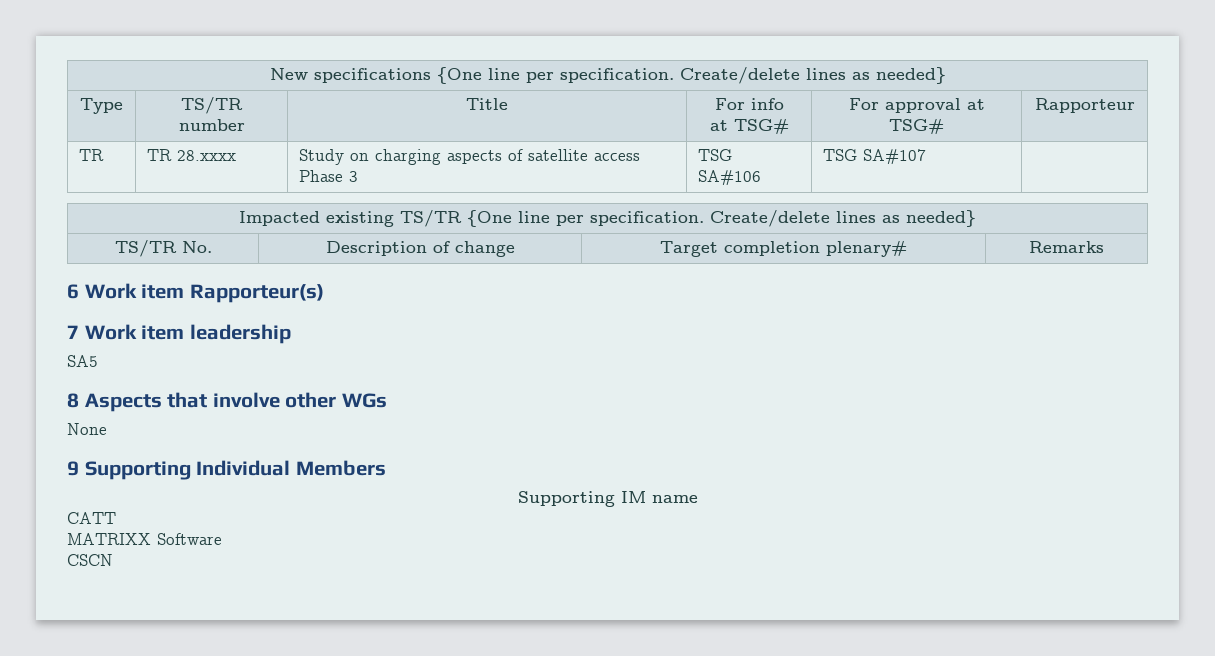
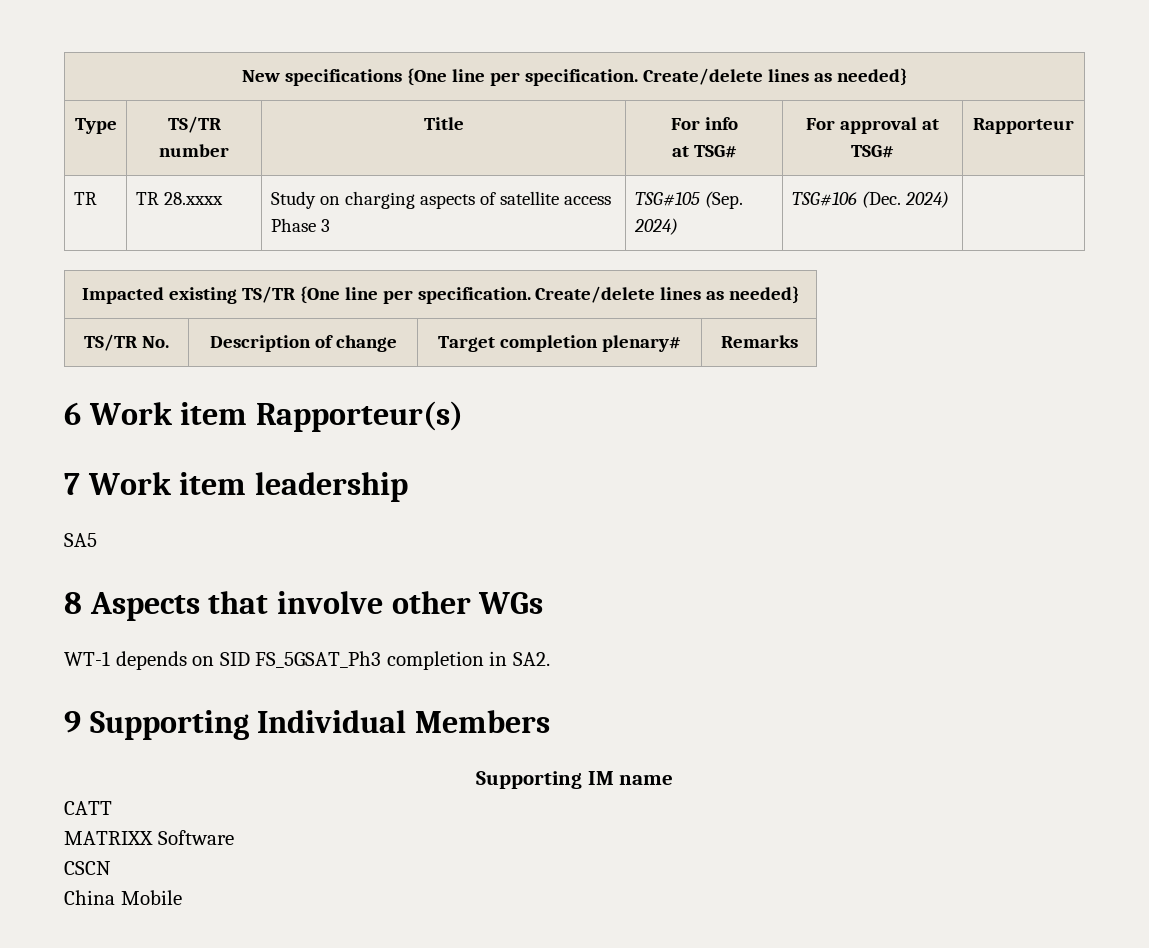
- TR | TR 28.xxxx | Study on charging aspects of satellite access Phase 3 | TSG SA#106 | TSG SA#107 |
+ TR | TR 28.xxxx | Study on charging aspects of satellite access Phase 3 | TSG#105 (Sep. 2024) | TSG#106 (Dec. 2024) |
- None
+ WT-1 depends on SID FS_5GSAT_Ph3 completion in SA2.
+ China Mobile

